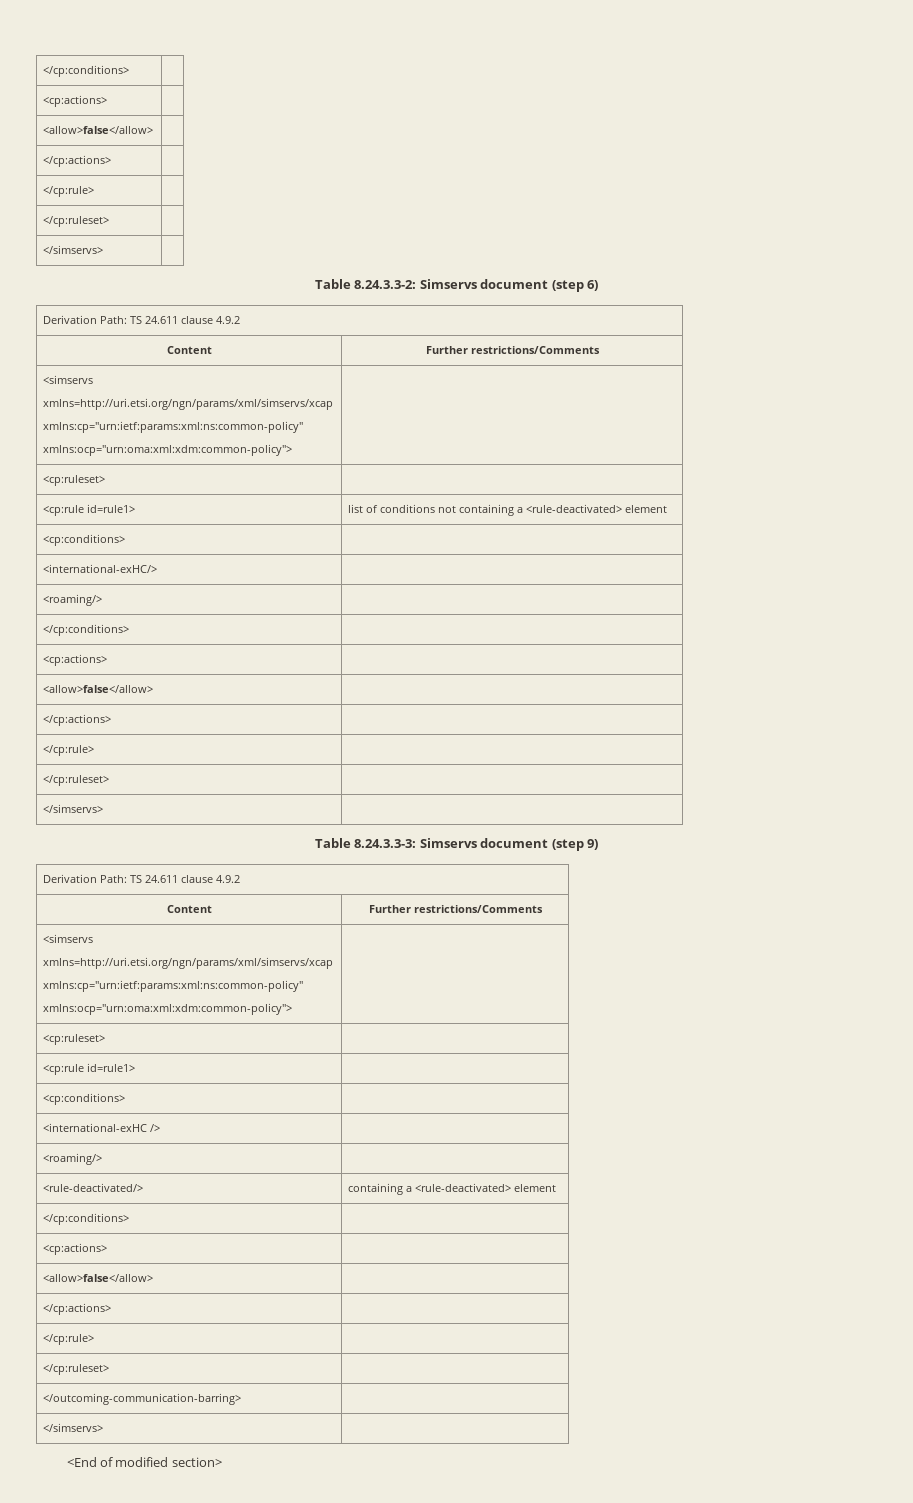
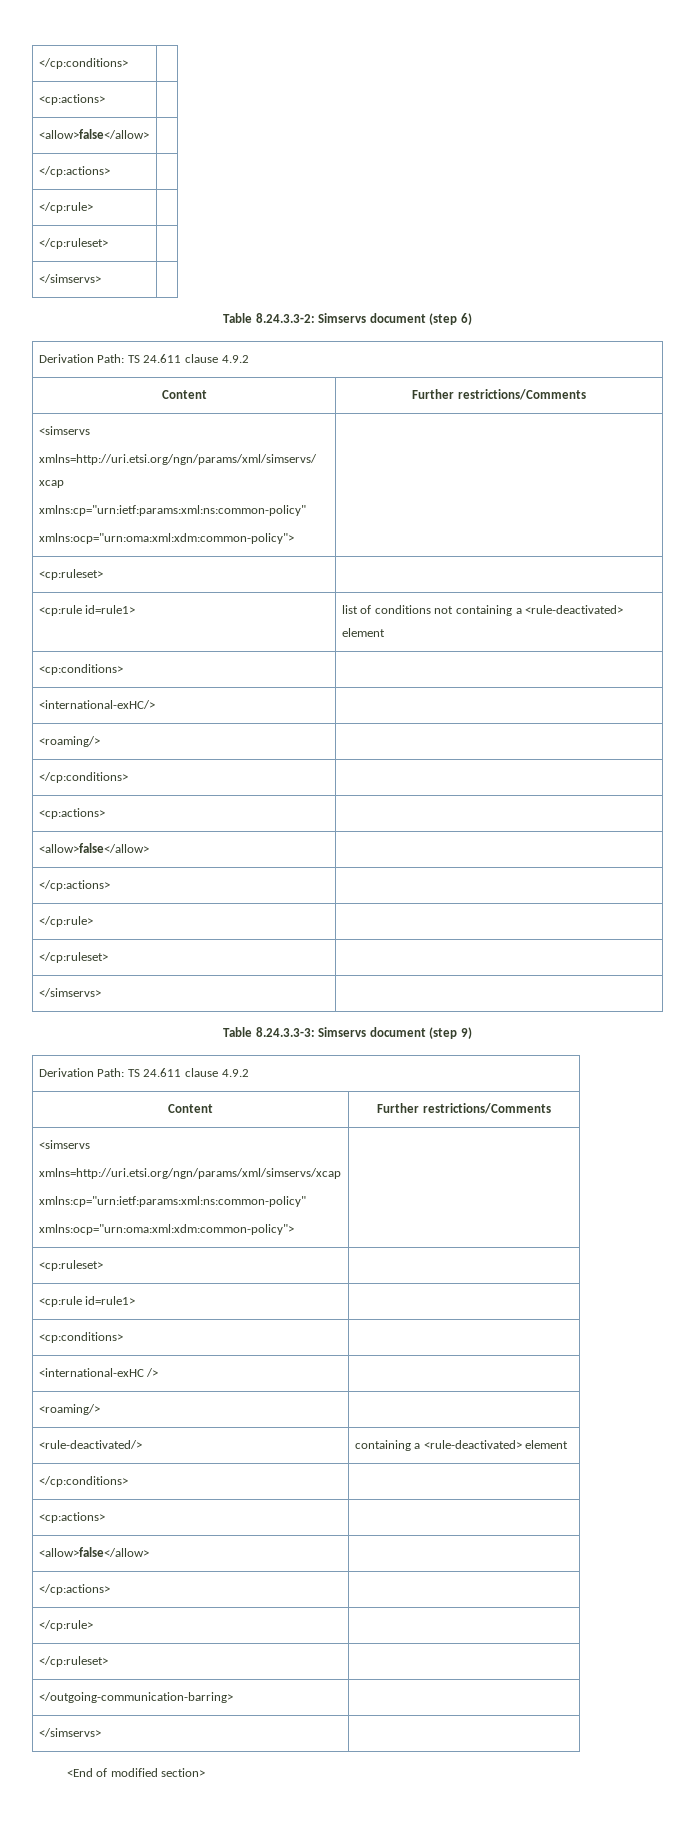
- </outcoming-communication-barring> |
+ </outgoing-communication-barring> |

